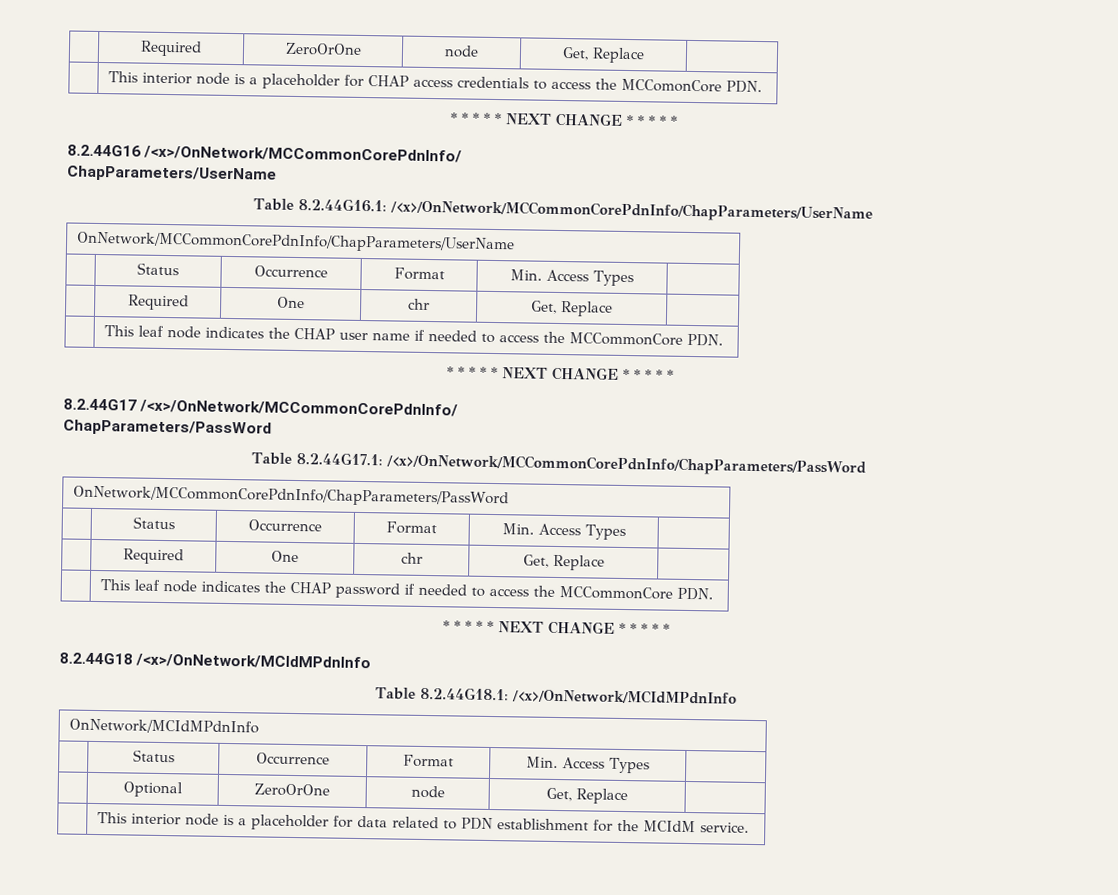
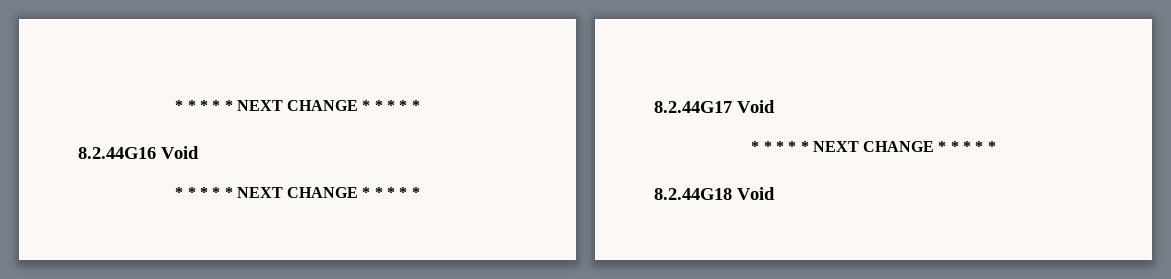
- | Required | ZeroOrOne | node | Get, Replace |
- | This interior node is a placeholder for CHAP access credentials to access the MCComonCore PDN.
- 8.2.44G16 /<x>/OnNetwork/MCCommonCorePdnInfo/
- ChapParameters/UserName
- Table 8.2.44G16.1: /<x>/OnNetwork/MCCommonCorePdnInfo/ChapParameters/UserName
- OnNetwork/MCCommonCorePdnInfo/ChapParameters/UserName
- | Status | Occurrence | Format | Min. Access Types |
- | Required | One | chr | Get, Replace |
- | This leaf node indicates the CHAP user name if needed to access the MCCommonCore PDN.
+ 8.2.44G16 Void
- 8.2.44G17 /<x>/OnNetwork/MCCommonCorePdnInfo/
- ChapParameters/PassWord
- Table 8.2.44G17.1: /<x>/OnNetwork/MCCommonCorePdnInfo/ChapParameters/PassWord
- OnNetwork/MCCommonCorePdnInfo/ChapParameters/PassWord
- | Status | Occurrence | Format | Min. Access Types |
- | Required | One | chr | Get, Replace |
- | This leaf node indicates the CHAP password if needed to access the MCCommonCore PDN.
+ 8.2.44G17 Void
- 8.2.44G18 /<x>/OnNetwork/MCIdMPdnInfo
- Table 8.2.44G18.1: /<x>/OnNetwork/MCIdMPdnInfo
- OnNetwork/MCIdMPdnInfo
- | Status | Occurrence | Format | Min. Access Types |
- | Optional | ZeroOrOne | node | Get, Replace |
- | This interior node is a placeholder for data related to PDN establishment for the MCIdM service.
+ 8.2.44G18 Void

